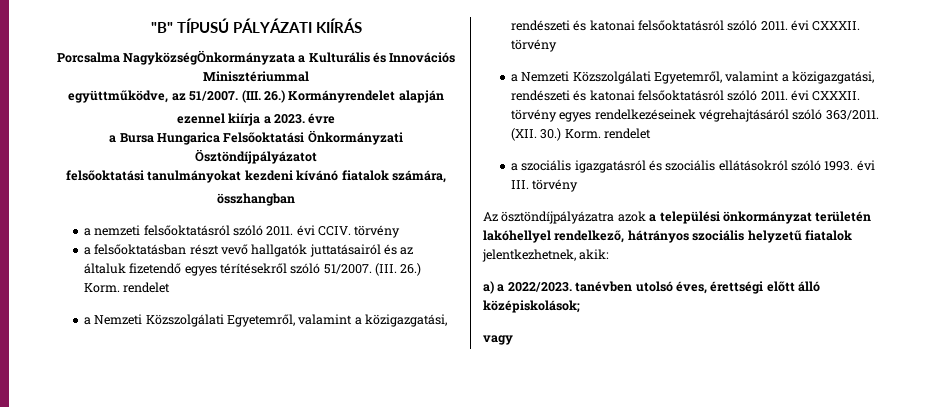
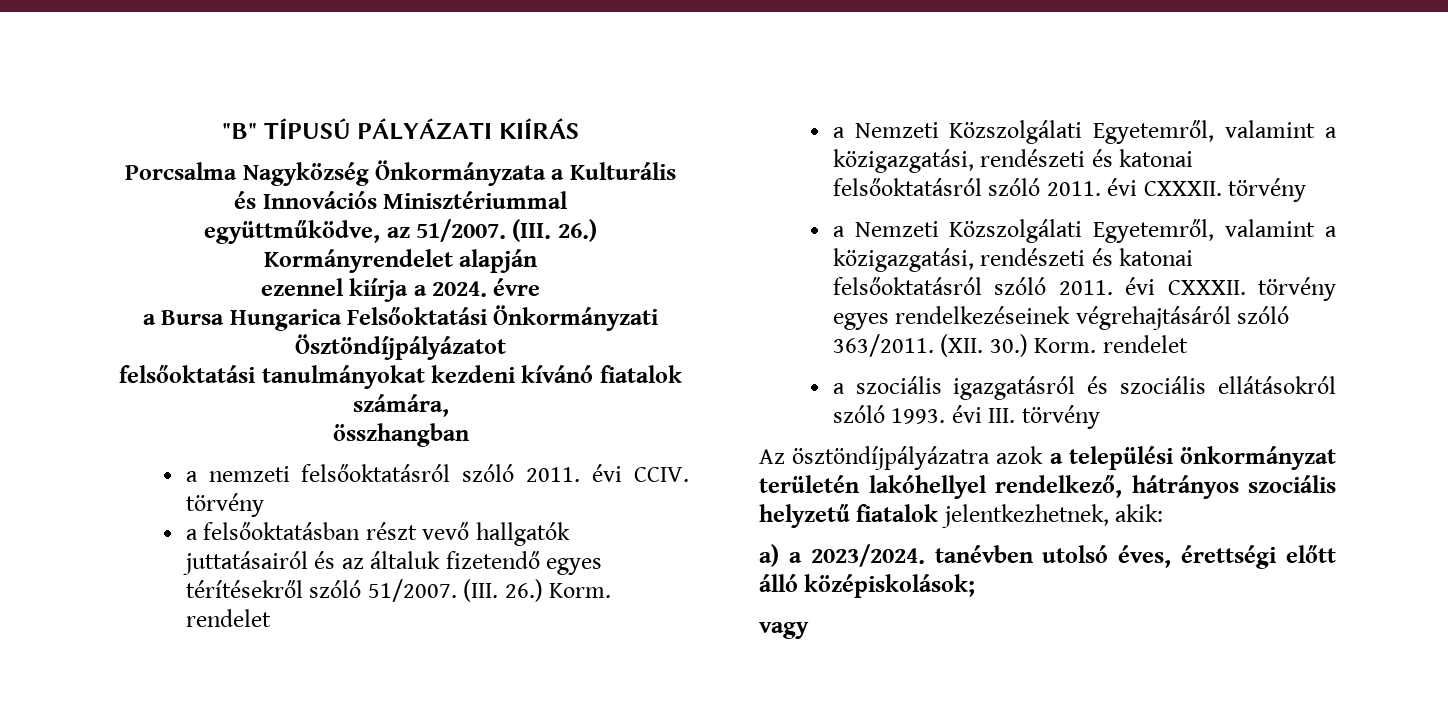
- Porcsalma NagyközségÖnkormányzata a Kulturális és Innovációs Minisztériummal
+ Porcsalma Nagyközség Önkormányzata a Kulturális és Innovációs Minisztériummal
- ezennel kiírja a 2023. évre
+ ezennel kiírja a 2024. évre
- a) a 2022/2023. tanévben utolsó éves, érettségi előtt álló középiskolások;
+ a) a 2023/2024. tanévben utolsó éves, érettségi előtt álló középiskolások;

